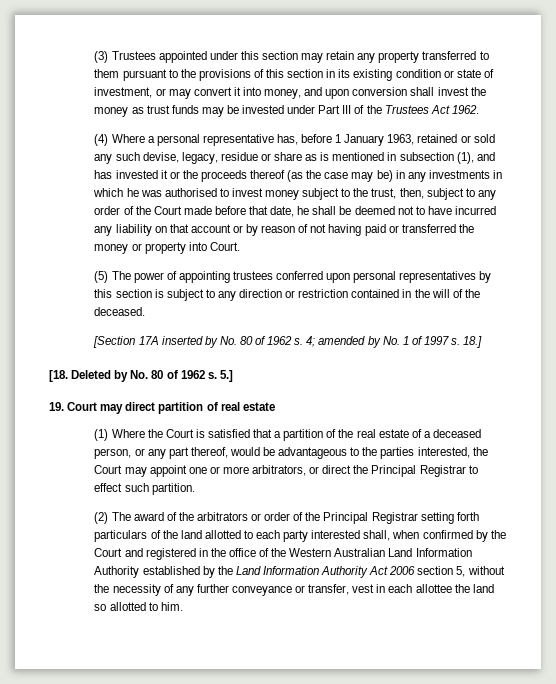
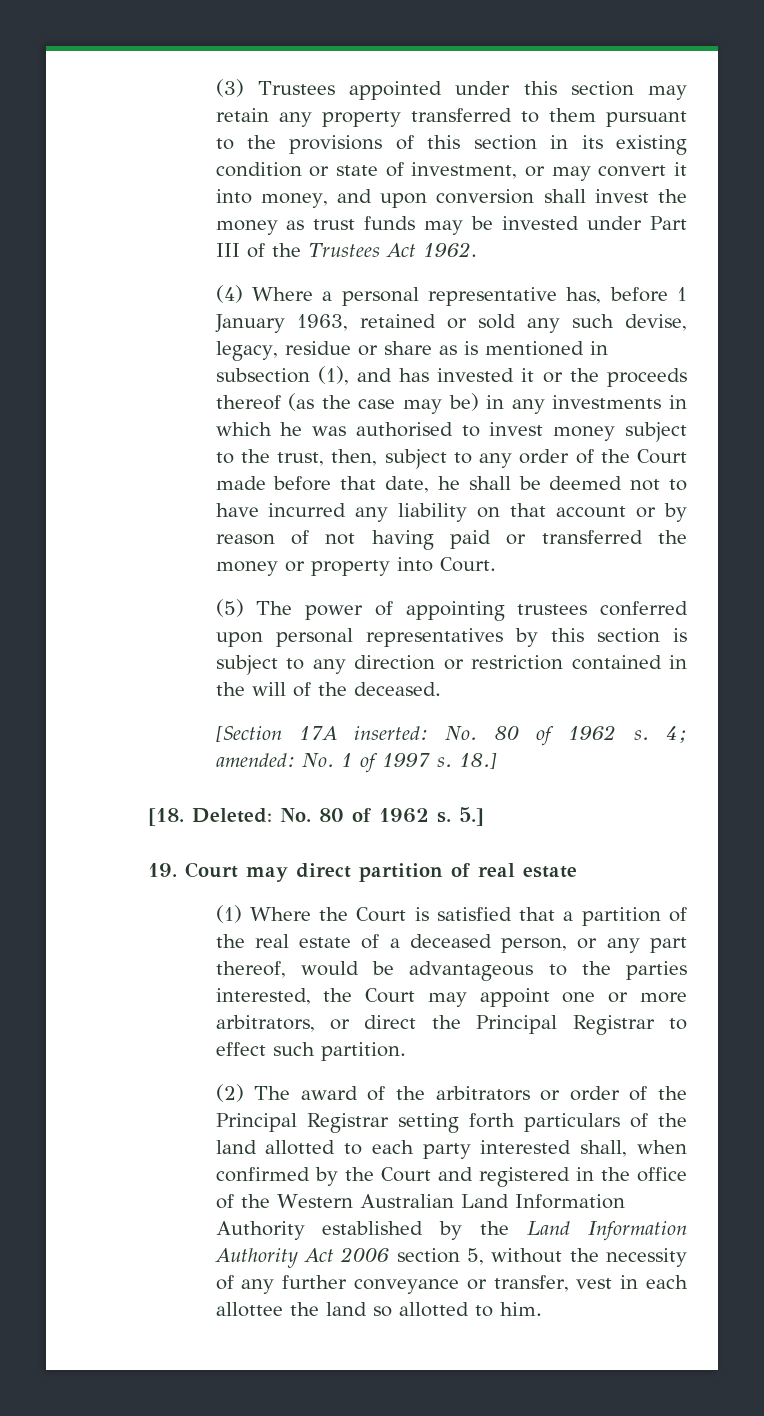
- [Section 17A inserted by No. 80 of 1962 s.
+ [Section 17A inserted: No. 80 of 1962 s.
- 4; amended by No. 1 of 1997 s.
+ 4; amended: No. 1 of 1997 s.
- [18. Deleted by No. 80 of 1962 s.
+ [18. Deleted: No. 80 of 1962 s.

